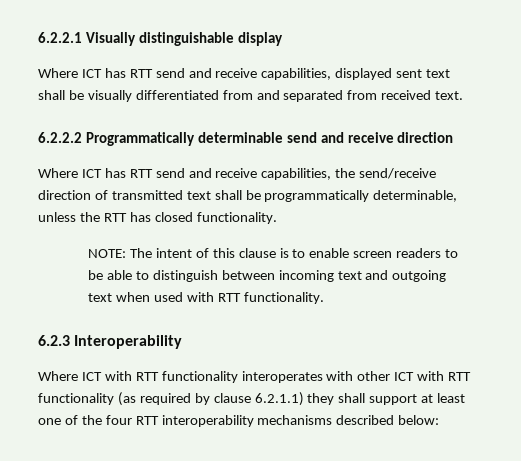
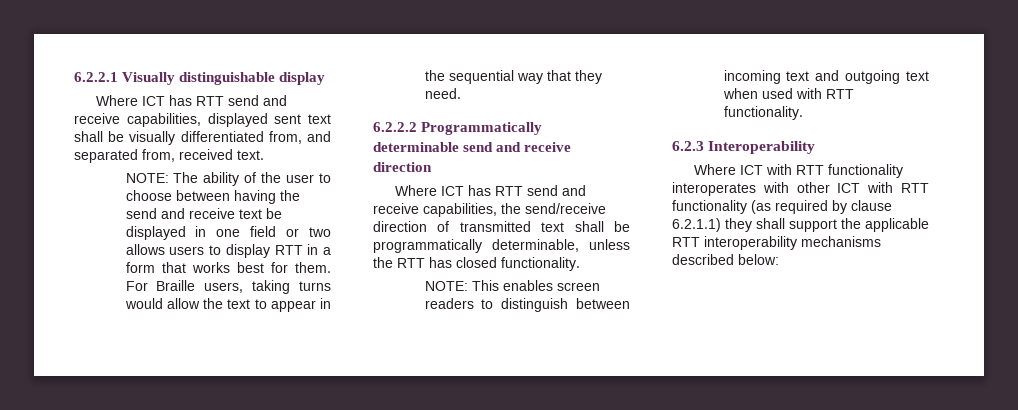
- Where ICT has RTT send and receive capabilities, displayed sent text shall be visually differentiated from and separated from received text.
+ Where ICT has RTT send and receive capabilities, displayed sent text shall be visually differentiated from, and separated from, received text.
+ NOTE: The ability of the user to choose between having the send and receive text be displayed in one field or two allows users to display RTT in a form that works best for them. For Braille users, taking turns would allow the text to appear in the sequential way that they need.
- NOTE: The intent of this clause is to enable screen readers to be able to distinguish between incoming text and outgoing text when used with RTT functionality.
+ NOTE: This enables screen readers to distinguish between incoming text and outgoing text when used with RTT functionality.
- Where ICT with RTT functionality interoperates with other ICT with RTT functionality (as required by clause 6.2.1.1) they shall support at least one of the four RTT interoperability mechanisms described below:
+ Where ICT with RTT functionality interoperates with other ICT with RTT functionality (as required by clause 6.2.1.1) they shall support the applicable RTT interoperability mechanisms described below:

